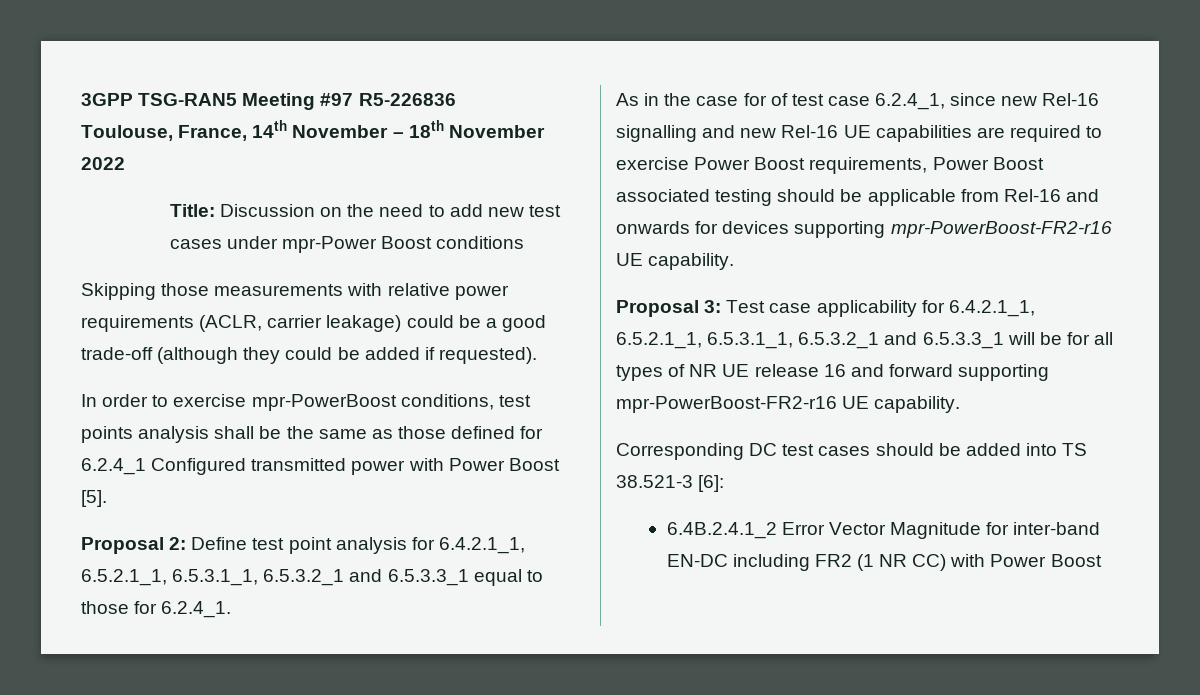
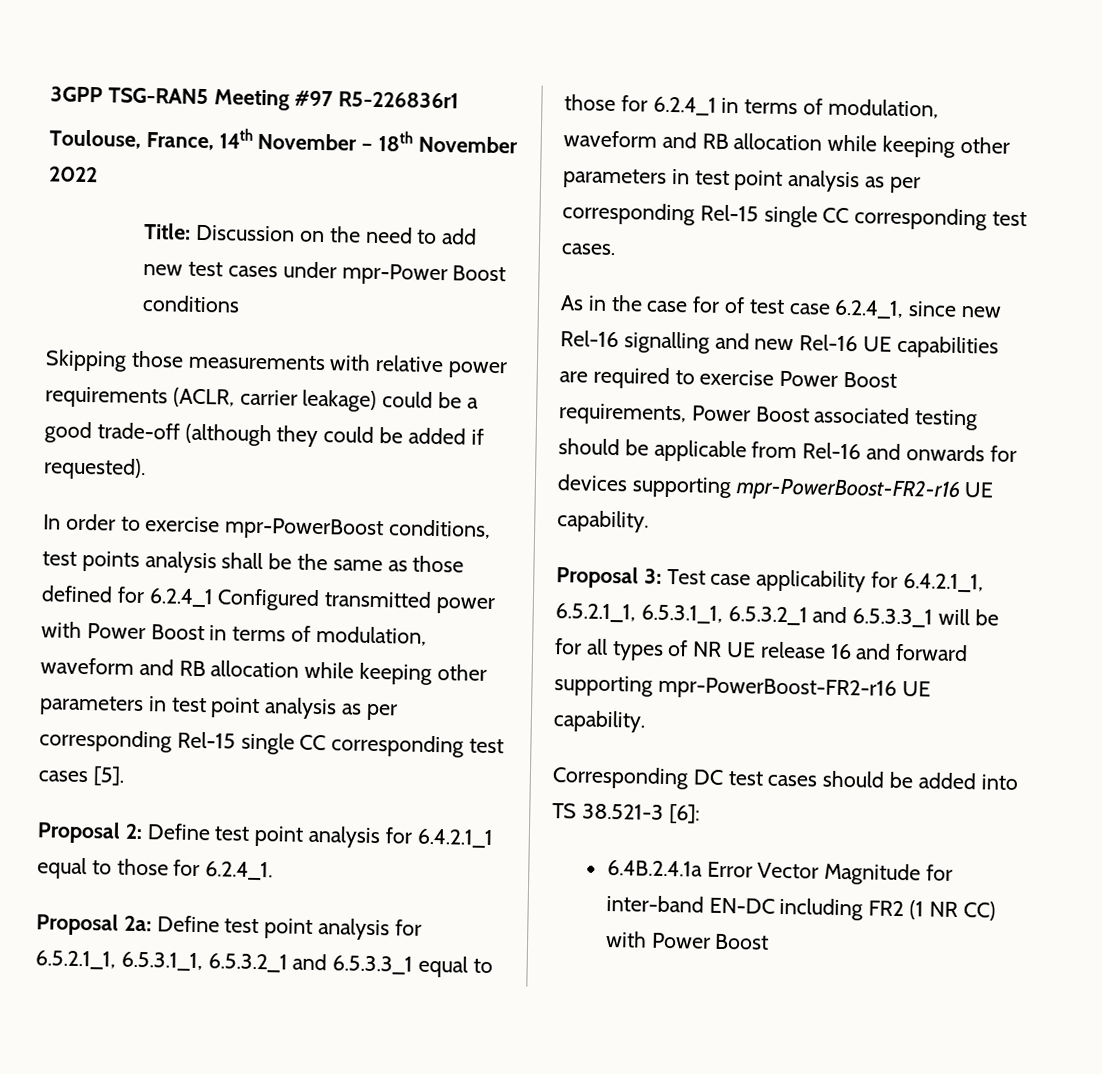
- 3GPP TSG-RAN5 Meeting #97 R5-226836
+ 3GPP TSG-RAN5 Meeting #97 R5-226836r1
- In order to exercise mpr-PowerBoost conditions, test points analysis shall be the same as those defined for 6.2.4_1 Configured transmitted power with Power Boost [5].
+ In order to exercise mpr-PowerBoost conditions, test points analysis shall be the same as those defined for 6.2.4_1 Configured transmitted power with Power Boost in terms of modulation, waveform and RB allocation while keeping other parameters in test point analysis as per corresponding Rel-15 single CC corresponding test cases [5].
- Proposal 2: Define test point analysis for 6.4.2.1_1, 6.5.2.1_1, 6.5.3.1_1, 6.5.3.2_1 and 6.5.3.3_1 equal to those for 6.2.4_1.
+ Proposal 2: Define test point analysis for 6.4.2.1_1 equal to those for 6.2.4_1.
+ Proposal 2a: Define test point analysis for 6.5.2.1_1, 6.5.3.1_1, 6.5.3.2_1 and 6.5.3.3_1 equal to those for 6.2.4_1 in terms of modulation, waveform and RB allocation while keeping other parameters in test point analysis as per corresponding Rel-15 single CC corresponding test cases.
- 6.4B.2.4.1_2 Error Vector Magnitude for inter-band EN-DC including FR2 (1 NR CC) with Power Boost
+ 6.4B.2.4.1a Error Vector Magnitude for inter-band EN-DC including FR2 (1 NR CC) with Power Boost

